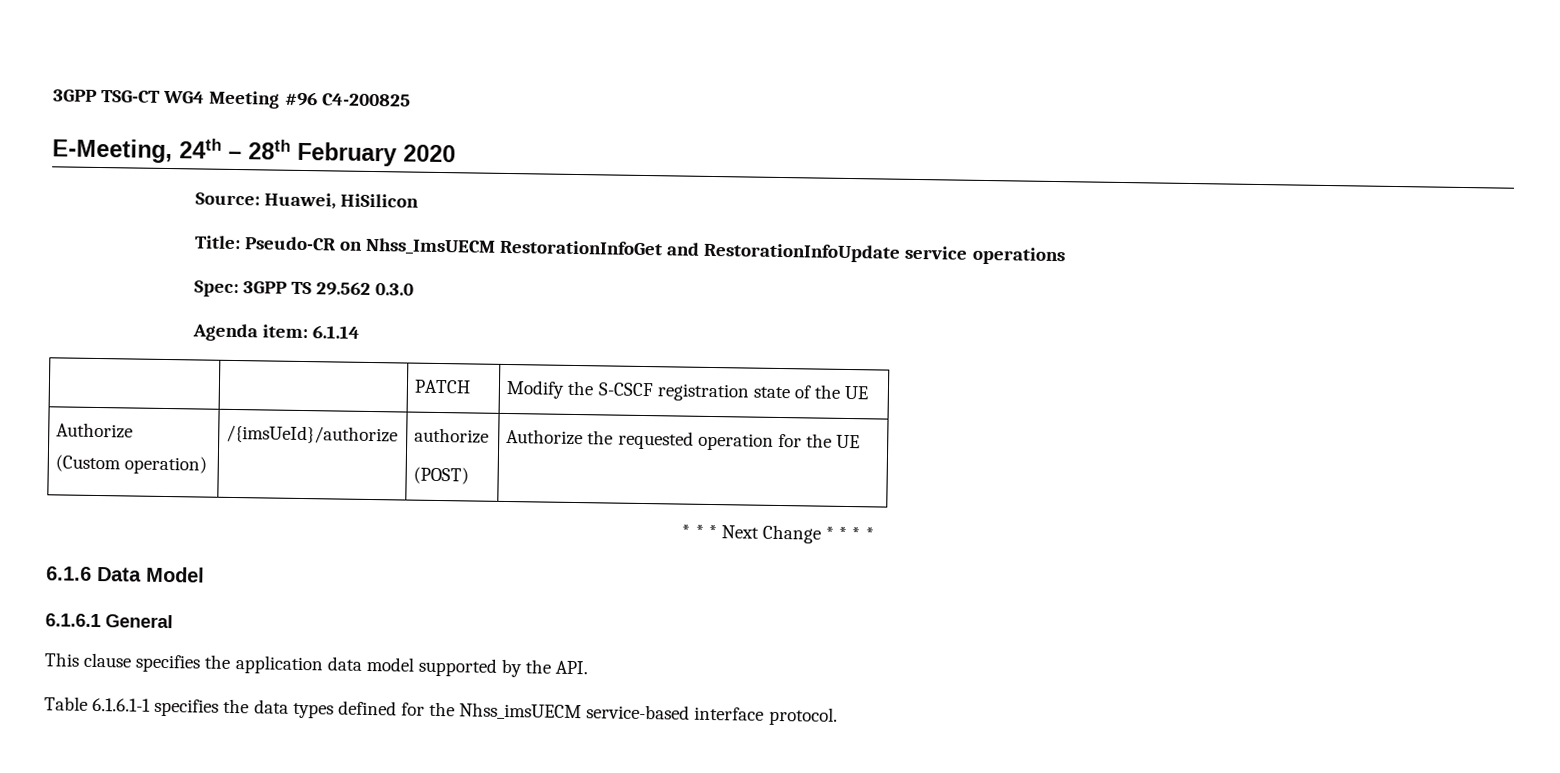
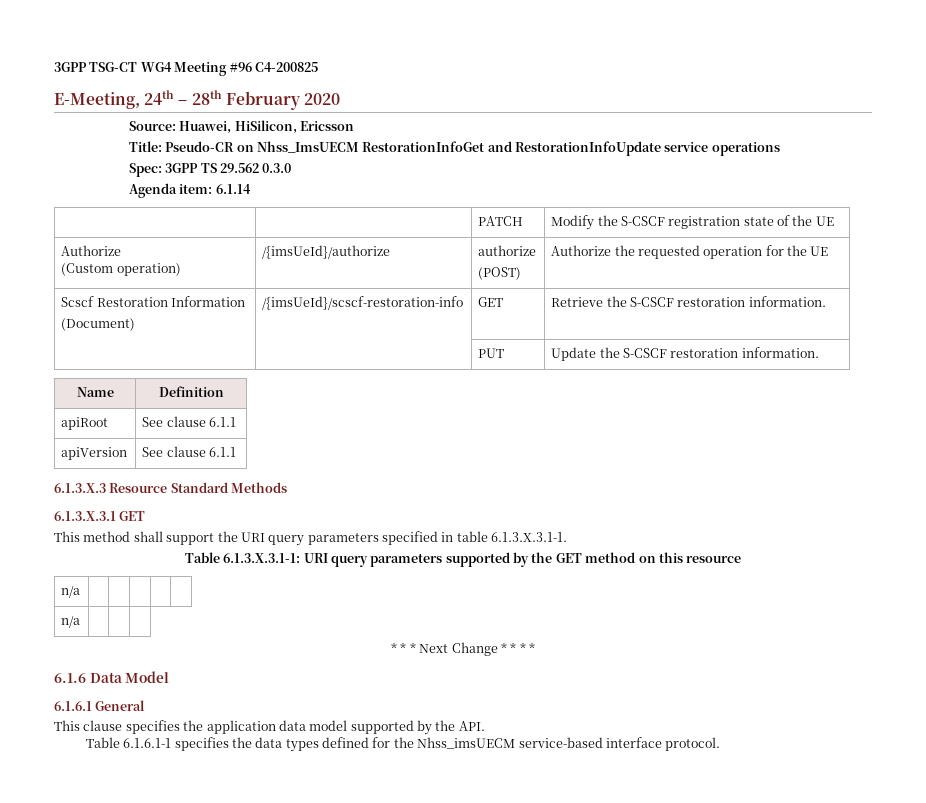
- Source: Huawei, HiSilicon
+ Source: Huawei, HiSilicon, Ericsson
+ Scscf Restoration Information
+ (Document) | /{imsUeId}/scscf-restoration-info | GET | Retrieve the S-CSCF restoration information.
+ | | PUT | Update the S-CSCF restoration information.
+ Name | Definition
+ apiRoot | See clause 6.1.1
+ apiVersion | See clause 6.1.1
+ 6.1.3.X.3 Resource Standard Methods
+ 6.1.3.X.3.1 GET
+ This method shall support the URI query parameters specified in table 6.1.3.X.3.1-1.
+ Table 6.1.3.X.3.1-1: URI query parameters supported by the GET method on this resource
+ n/a | | | | |
+ n/a | | |

